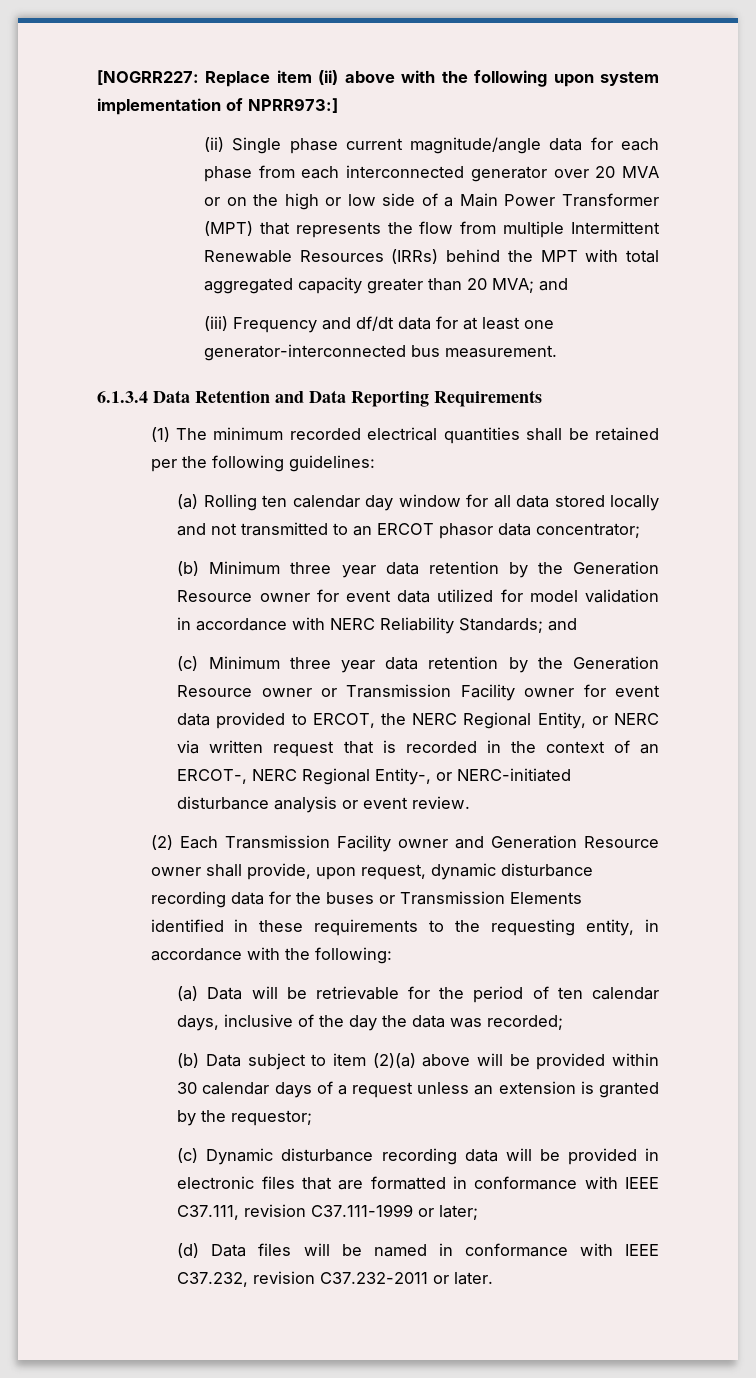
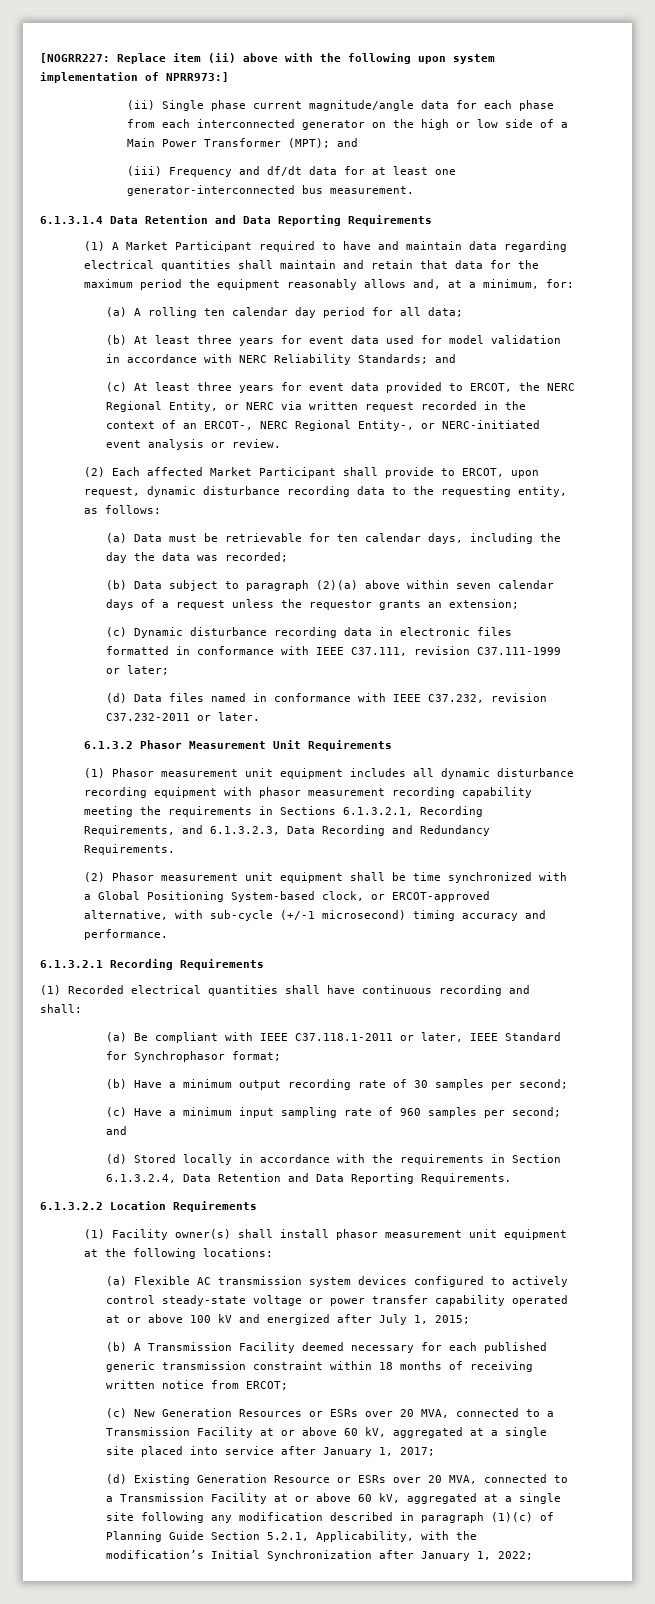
- (ii) Single phase current magnitude/angle data for each phase from each interconnected generator over 20 MVA or on the high or low side of a Main Power Transformer (MPT) that represents the flow from multiple Intermittent Renewable Resources (IRRs) behind the MPT with total aggregated capacity greater than 20 MVA; and
+ (ii) Single phase current magnitude/angle data for each phase from each interconnected generator on the high or low side of a Main Power Transformer (MPT); and
- 6.1.3.4 Data Retention and Data Reporting Requirements
+ 6.1.3.1.4 Data Retention and Data Reporting Requirements
- (1) The minimum recorded electrical quantities shall be retained per the following guidelines:
- (a) Rolling ten calendar day window for all data stored locally and not transmitted to an ERCOT phasor data concentrator;
- (b) Minimum three year data retention by the Generation Resource owner for event data utilized for model validation in accordance with NERC Reliability Standards; and
+ (1) A Market Participant required to have and maintain data regarding electrical quantities shall maintain and retain that data for the maximum period the equipment reasonably allows and, at a minimum, for:
+ (a) A rolling ten calendar day period for all data;
+ (b) At least three years for event data used for model validation in accordance with NERC Reliability Standards; and
- (c) Minimum three year data retention by the Generation Resource owner or Transmission Facility owner for event data provided to ERCOT, the NERC Regional Entity, or NERC via written request that is recorded in the context of an ERCOT-, NERC Regional Entity-, or NERC-initiated disturbance analysis or event review.
+ (c) At least three years for event data provided to ERCOT, the NERC Regional Entity, or NERC via written request recorded in the context of an ERCOT-, NERC Regional Entity-, or NERC-initiated event analysis or review.
- (2) Each Transmission Facility owner and Generation Resource owner shall provide, upon request, dynamic disturbance recording data for the buses or Transmission Elements identified in these requirements to the requesting entity, in accordance with the following:
+ (2) Each affected Market Participant shall provide to ERCOT, upon request, dynamic disturbance recording data to the requesting entity, as follows:
- (a) Data will be retrievable for the period of ten calendar days, inclusive of the day the data was recorded;
+ (a) Data must be retrievable for ten calendar days, including the day the data was recorded;
- (b) Data subject to item (2)(a) above will be provided within 30 calendar days of a request unless an extension is granted by the requestor;
+ (b) Data subject to paragraph (2)(a) above within seven calendar days of a request unless the requestor grants an extension;
- (c) Dynamic disturbance recording data will be provided in electronic files that are formatted in conformance with IEEE C37.111, revision C37.111-1999 or later;
+ (c) Dynamic disturbance recording data in electronic files formatted in conformance with IEEE C37.111, revision C37.111-1999 or later;
- (d) Data files will be named in conformance with IEEE C37.232, revision C37.232-2011 or later.
+ (d) Data files named in conformance with IEEE C37.232, revision C37.232-2011 or later.
+ 6.1.3.2 Phasor Measurement Unit Requirements
+ (1) Phasor measurement unit equipment includes all dynamic disturbance recording equipment with phasor measurement recording capability meeting the requirements in Sections 6.1.3.2.1, Recording Requirements, and 6.1.3.2.3, Data Recording and Redundancy Requirements.
+ (2) Phasor measurement unit equipment shall be time synchronized with a Global Positioning System-based clock, or ERCOT-approved alternative, with sub-cycle (+/-1 microsecond) timing accuracy and performance.
+ 6.1.3.2.1 Recording Requirements
+ (1) Recorded electrical quantities shall have continuous recording and shall:
+ (a) Be compliant with IEEE C37.118.1-2011 or later, IEEE Standard for Synchrophasor format;
+ (b) Have a minimum output recording rate of 30 samples per second;
+ (c) Have a minimum input sampling rate of 960 samples per second; and
+ (d) Stored locally in accordance with the requirements in Section 6.1.3.2.4, Data Retention and Data Reporting Requirements.
+ 6.1.3.2.2 Location Requirements
+ (1) Facility owner(s) shall install phasor measurement unit equipment at the following locations:
+ (a) Flexible AC transmission system devices configured to actively control steady-state voltage or power transfer capability operated at or above 100 kV and energized after July 1, 2015;
+ (b) A Transmission Facility deemed necessary for each published generic transmission constraint within 18 months of receiving written notice from ERCOT;
+ (c) New Generation Resources or ESRs over 20 MVA, connected to a Transmission Facility at or above 60 kV, aggregated at a single site placed into service after January 1, 2017;
+ (d) Existing Generation Resource or ESRs over 20 MVA, connected to a Transmission Facility at or above 60 kV, aggregated at a single site following any modification described in paragraph (1)(c) of Planning Guide Section 5.2.1, Applicability, with the modification’s Initial Synchronization after January 1, 2022;

